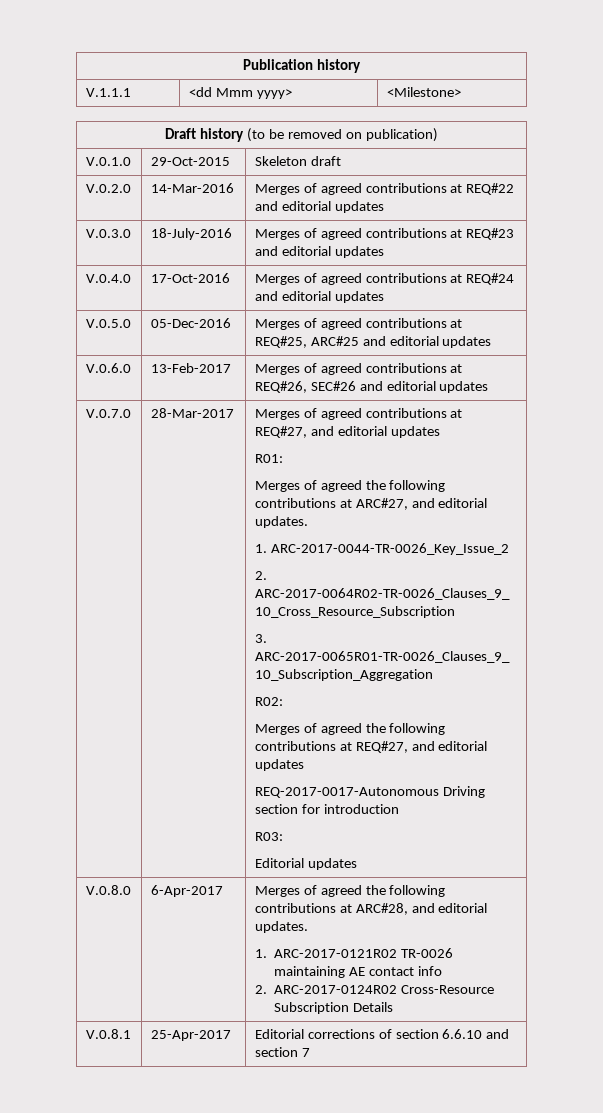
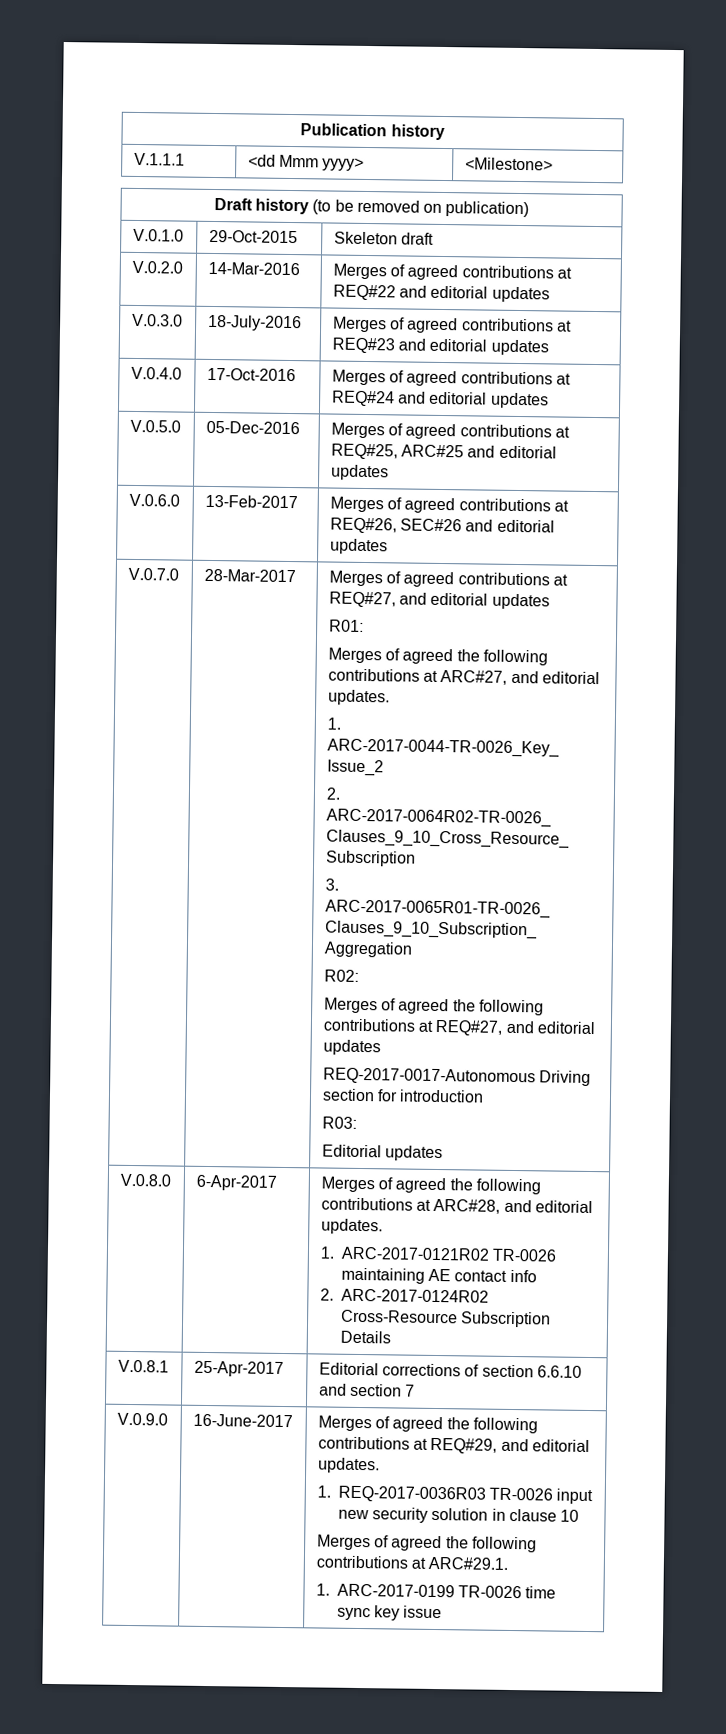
+ V.0.9.0 | 16-June-2017 | Merges of agreed the following contributions at REQ#29, and editorial updates.
+ 1. REQ-2017-0036R03 TR-0026 input new security solution in clause 10
+ Merges of agreed the following contributions at ARC#29.1.
+ 1. ARC-2017-0199 TR-0026 time sync key issue

